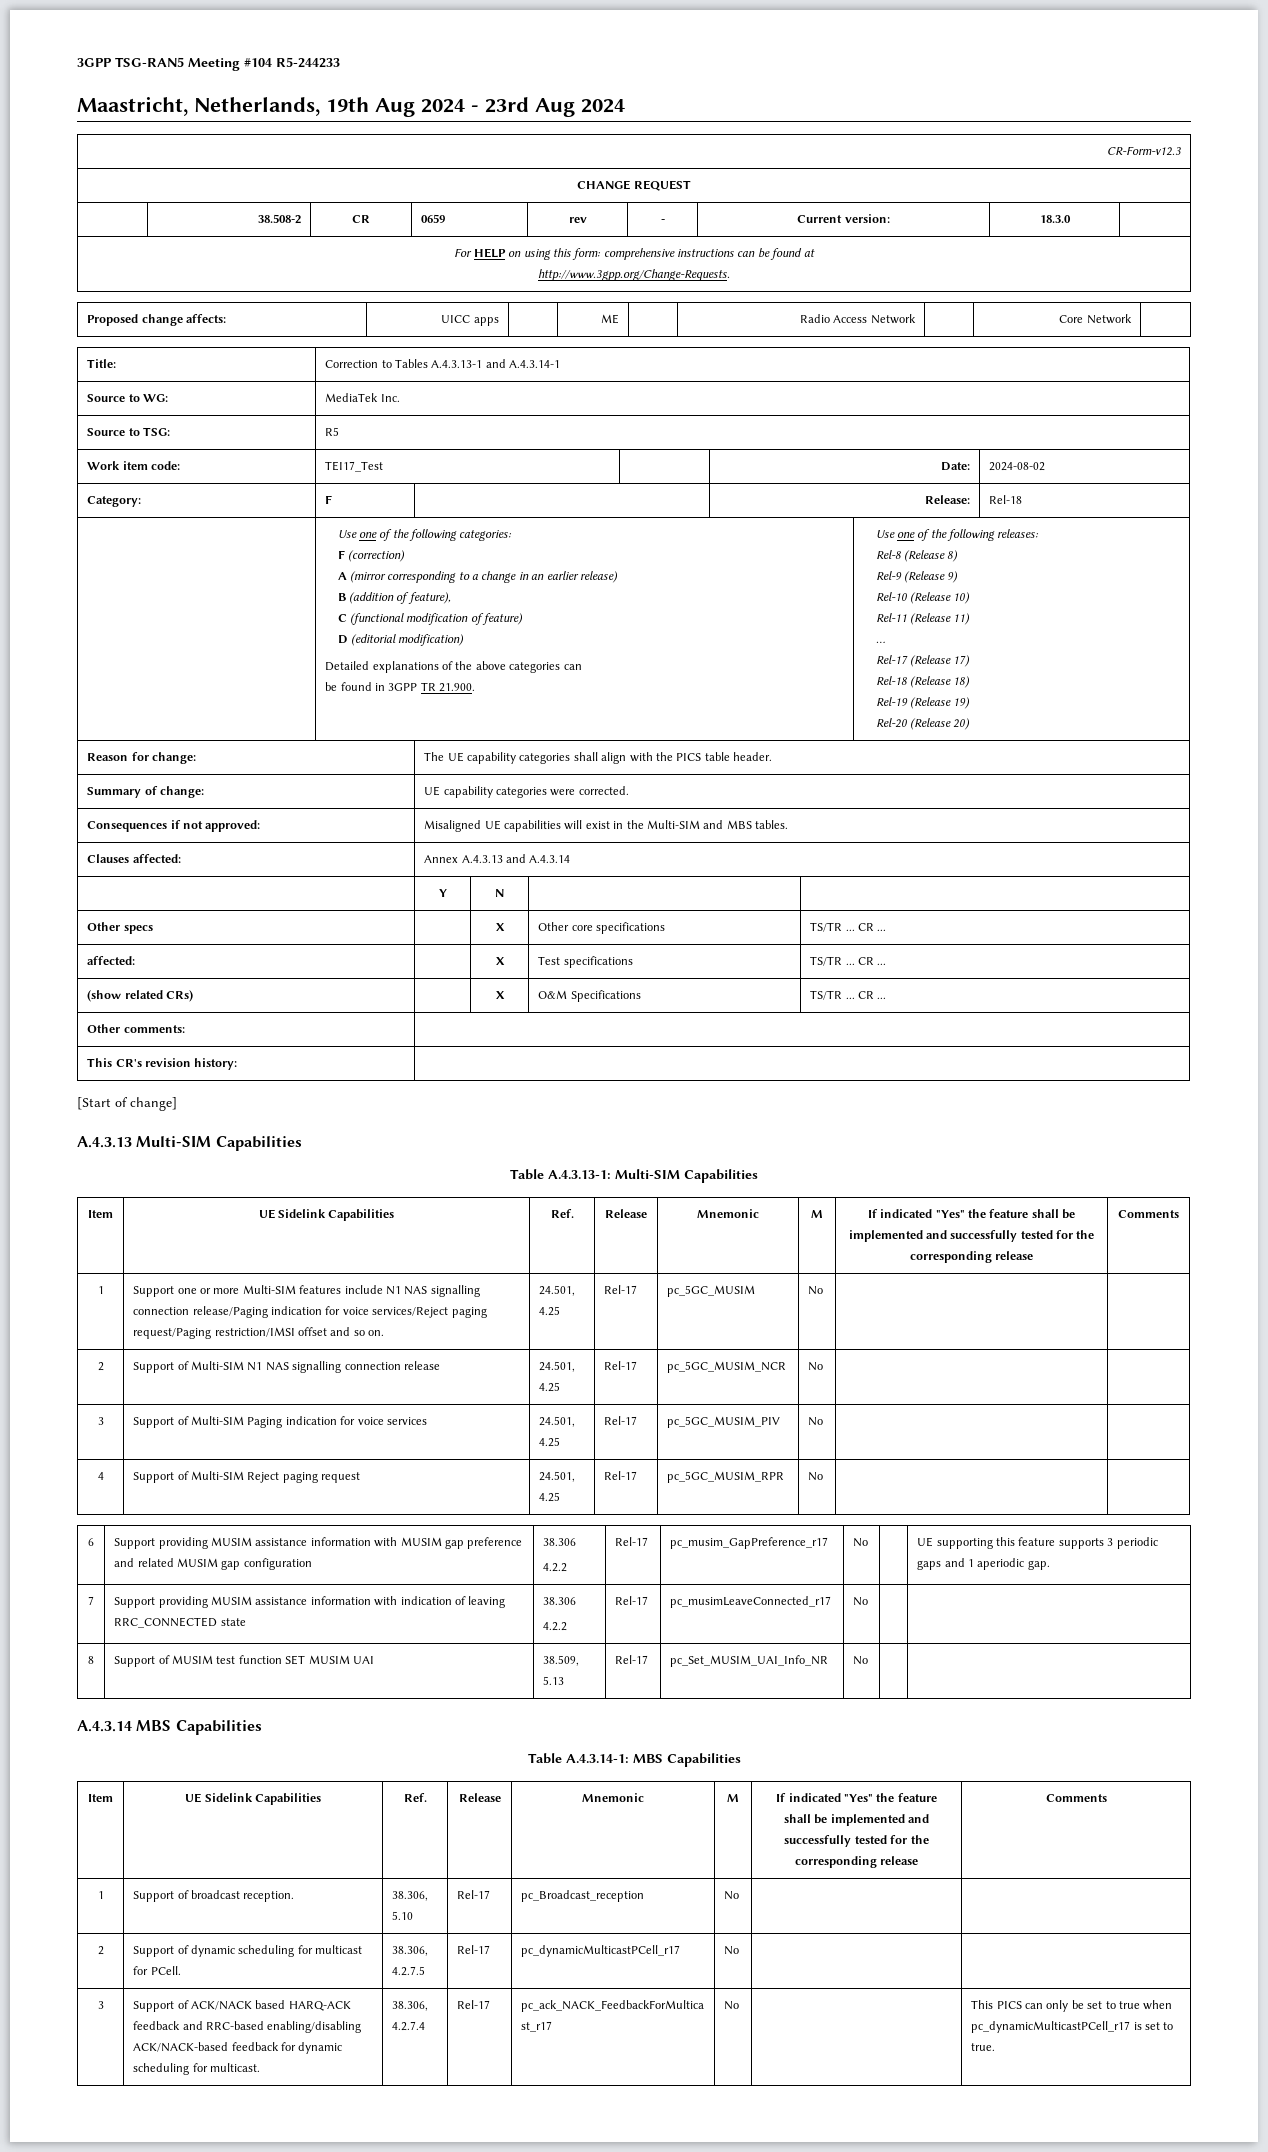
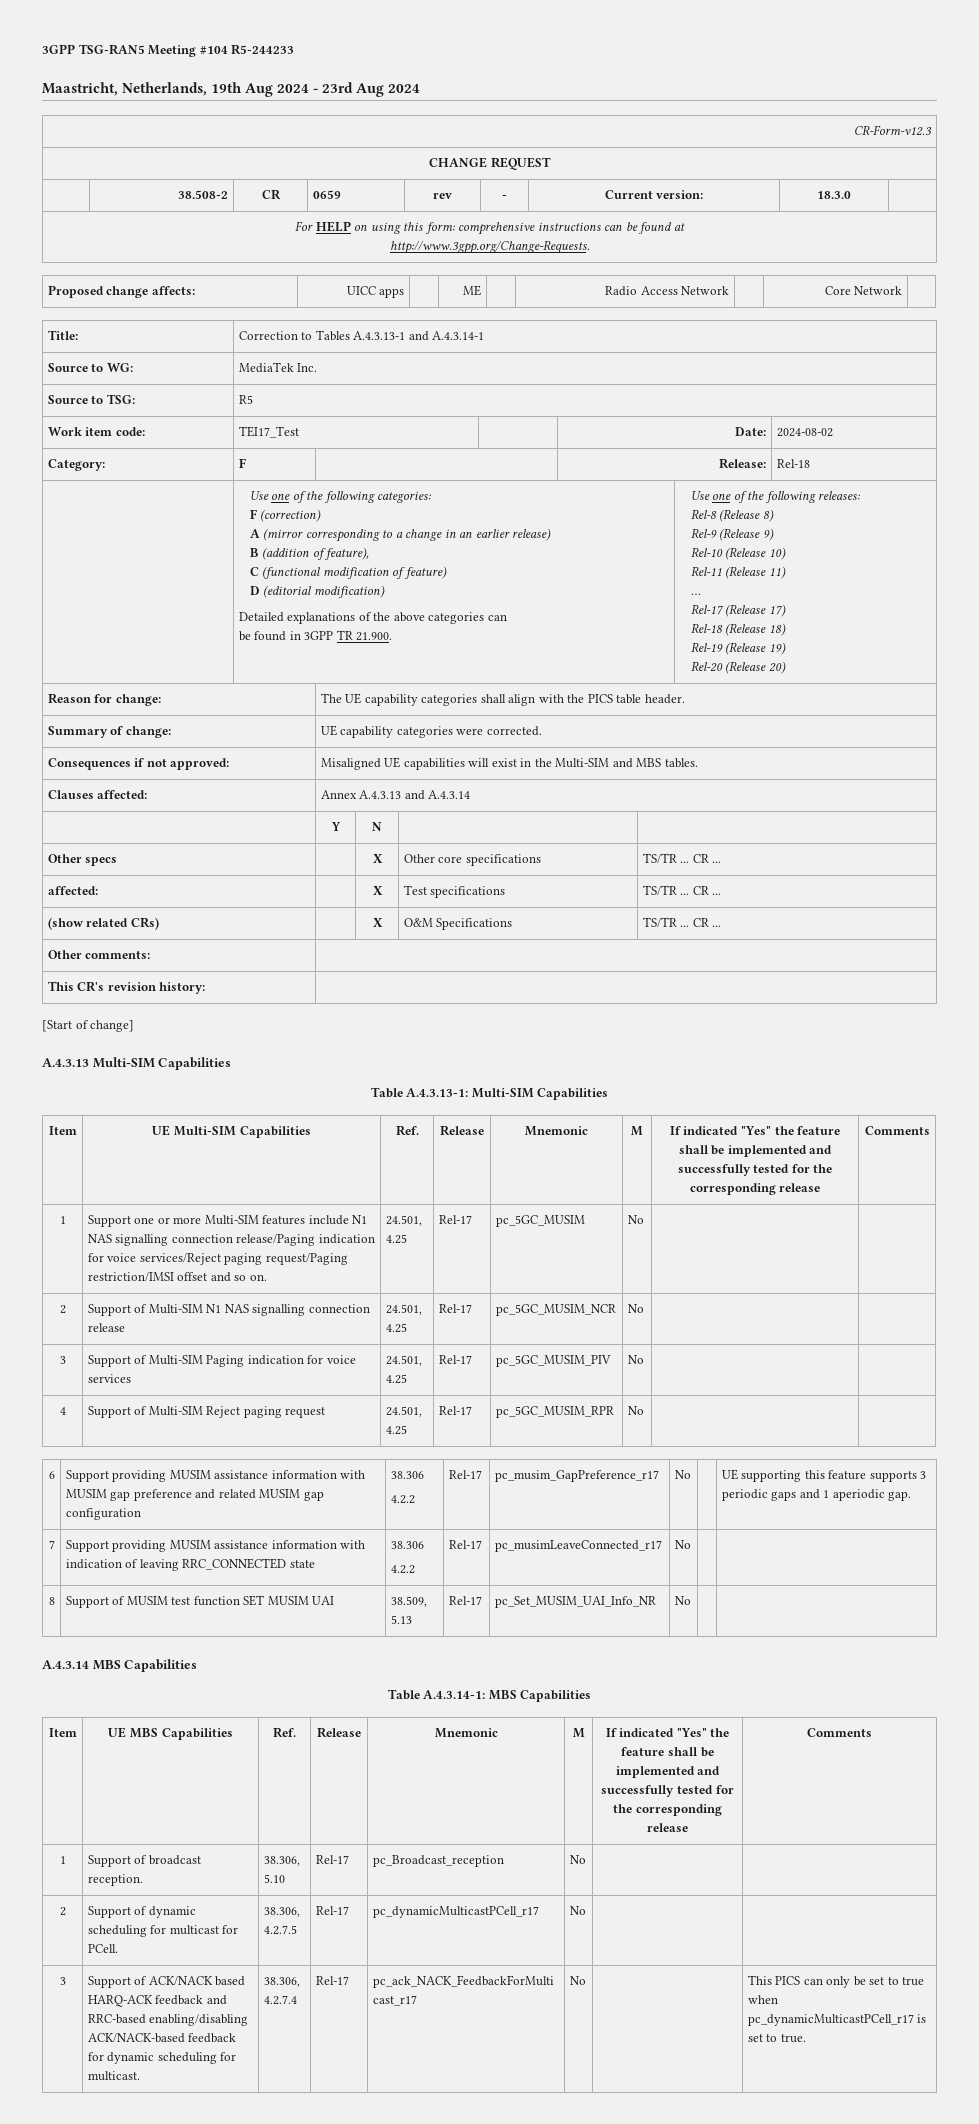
  Table A.4.3.13-1: Multi-SIM Capabilities
- Item | UE Sidelink Capabilities | Ref. | Release | Mnemonic | M | If indicated "Yes" the feature shall be implemented and successfully tested for the corresponding release | Comments
+ Item | UE Multi-SIM Capabilities | Ref. | Release | Mnemonic | M | If indicated "Yes" the feature shall be implemented and successfully tested for the corresponding release | Comments
  Table A.4.3.14-1: MBS Capabilities
- Item | UE Sidelink Capabilities | Ref. | Release | Mnemonic | M | If indicated "Yes" the feature shall be implemented and successfully tested for the corresponding release | Comments
+ Item | UE MBS Capabilities | Ref. | Release | Mnemonic | M | If indicated "Yes" the feature shall be implemented and successfully tested for the corresponding release | Comments

